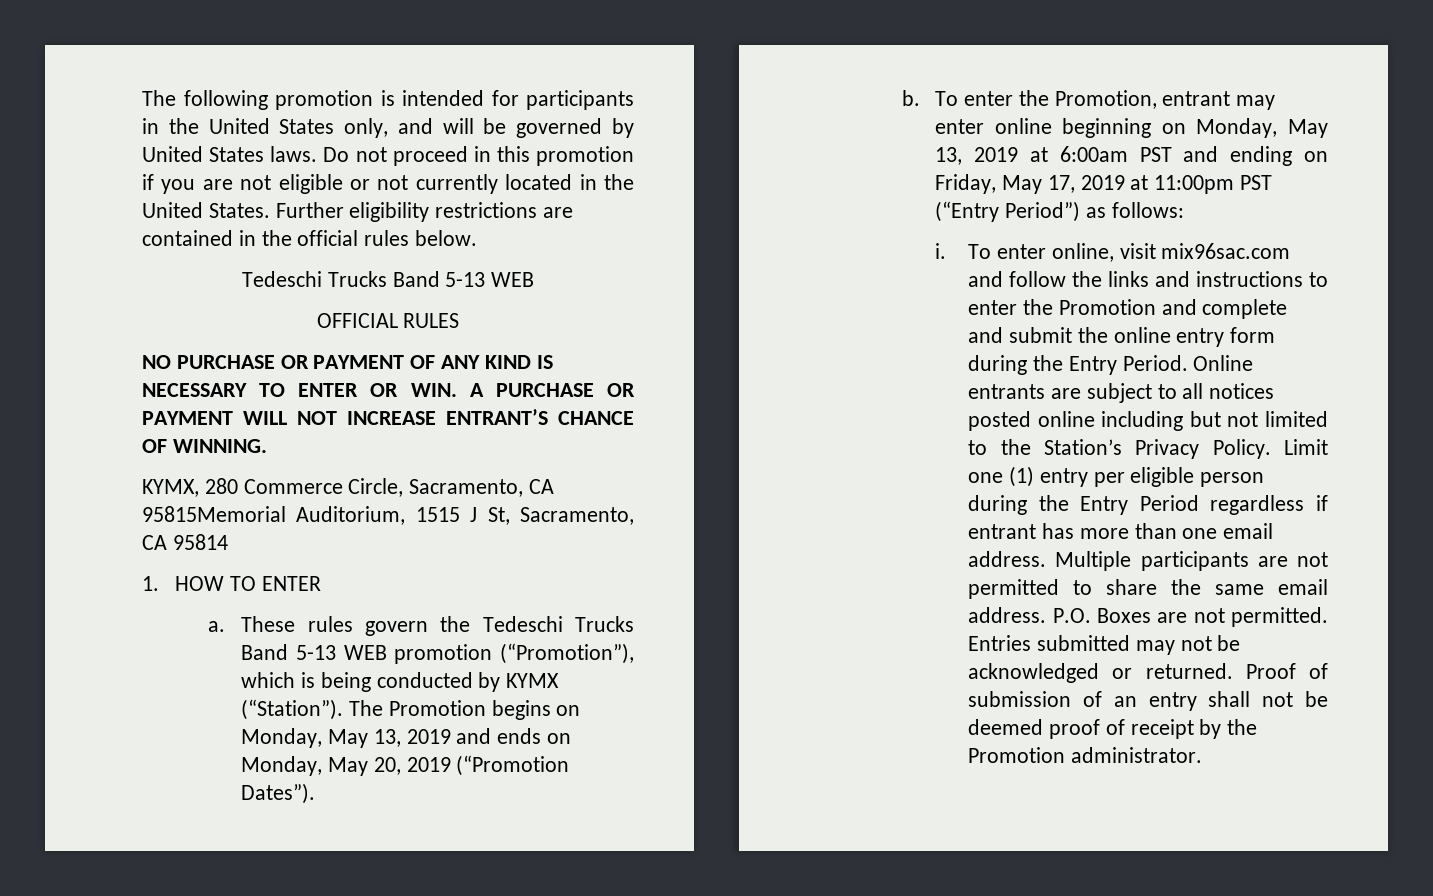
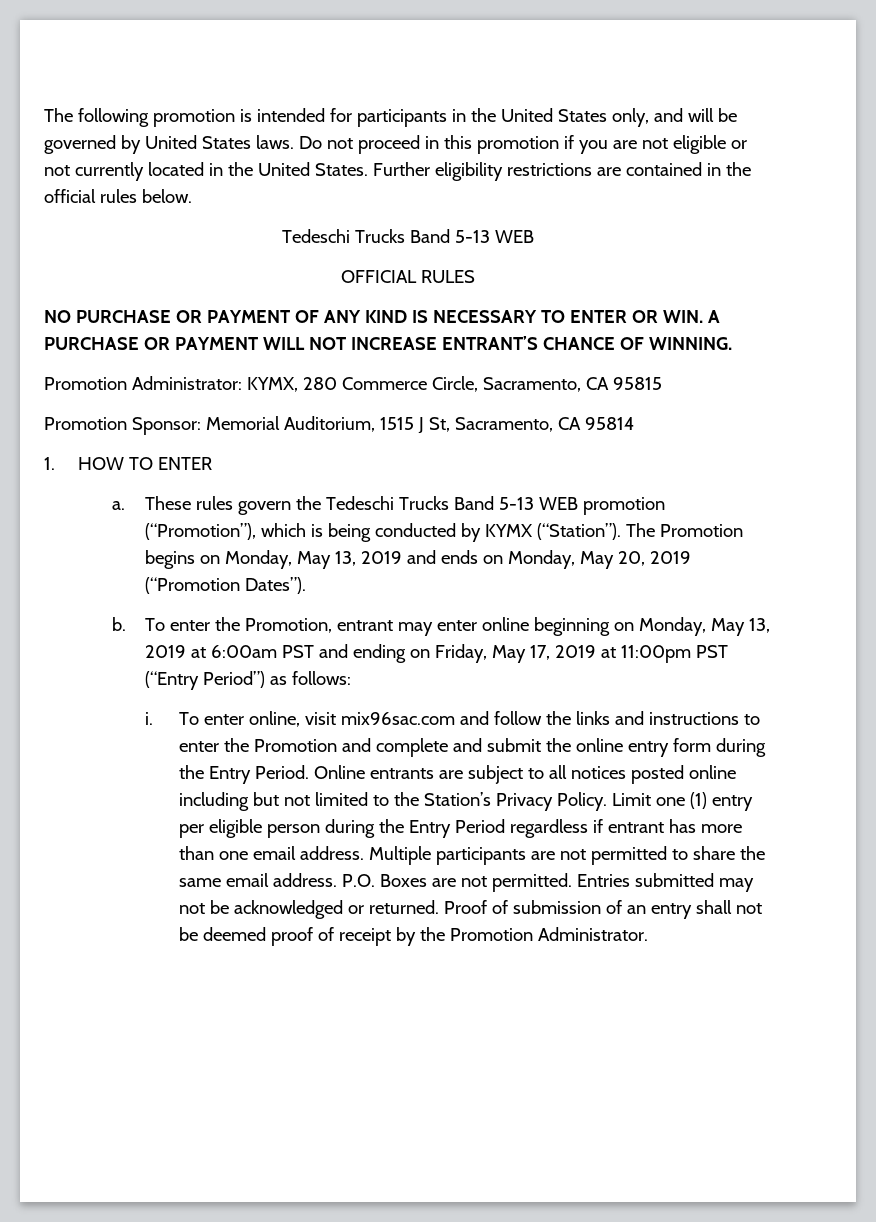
- KYMX, 280 Commerce Circle, Sacramento, CA 95815Memorial Auditorium, 1515 J St, Sacramento, CA 95814
+ Promotion Administrator: KYMX, 280 Commerce Circle, Sacramento, CA 95815
+ Promotion Sponsor: Memorial Auditorium, 1515 J St, Sacramento, CA 95814
- Proof of submission of an entry shall not be deemed proof of receipt by the Promotion administrator.
+ Proof of submission of an entry shall not be deemed proof of receipt by the Promotion Administrator.

